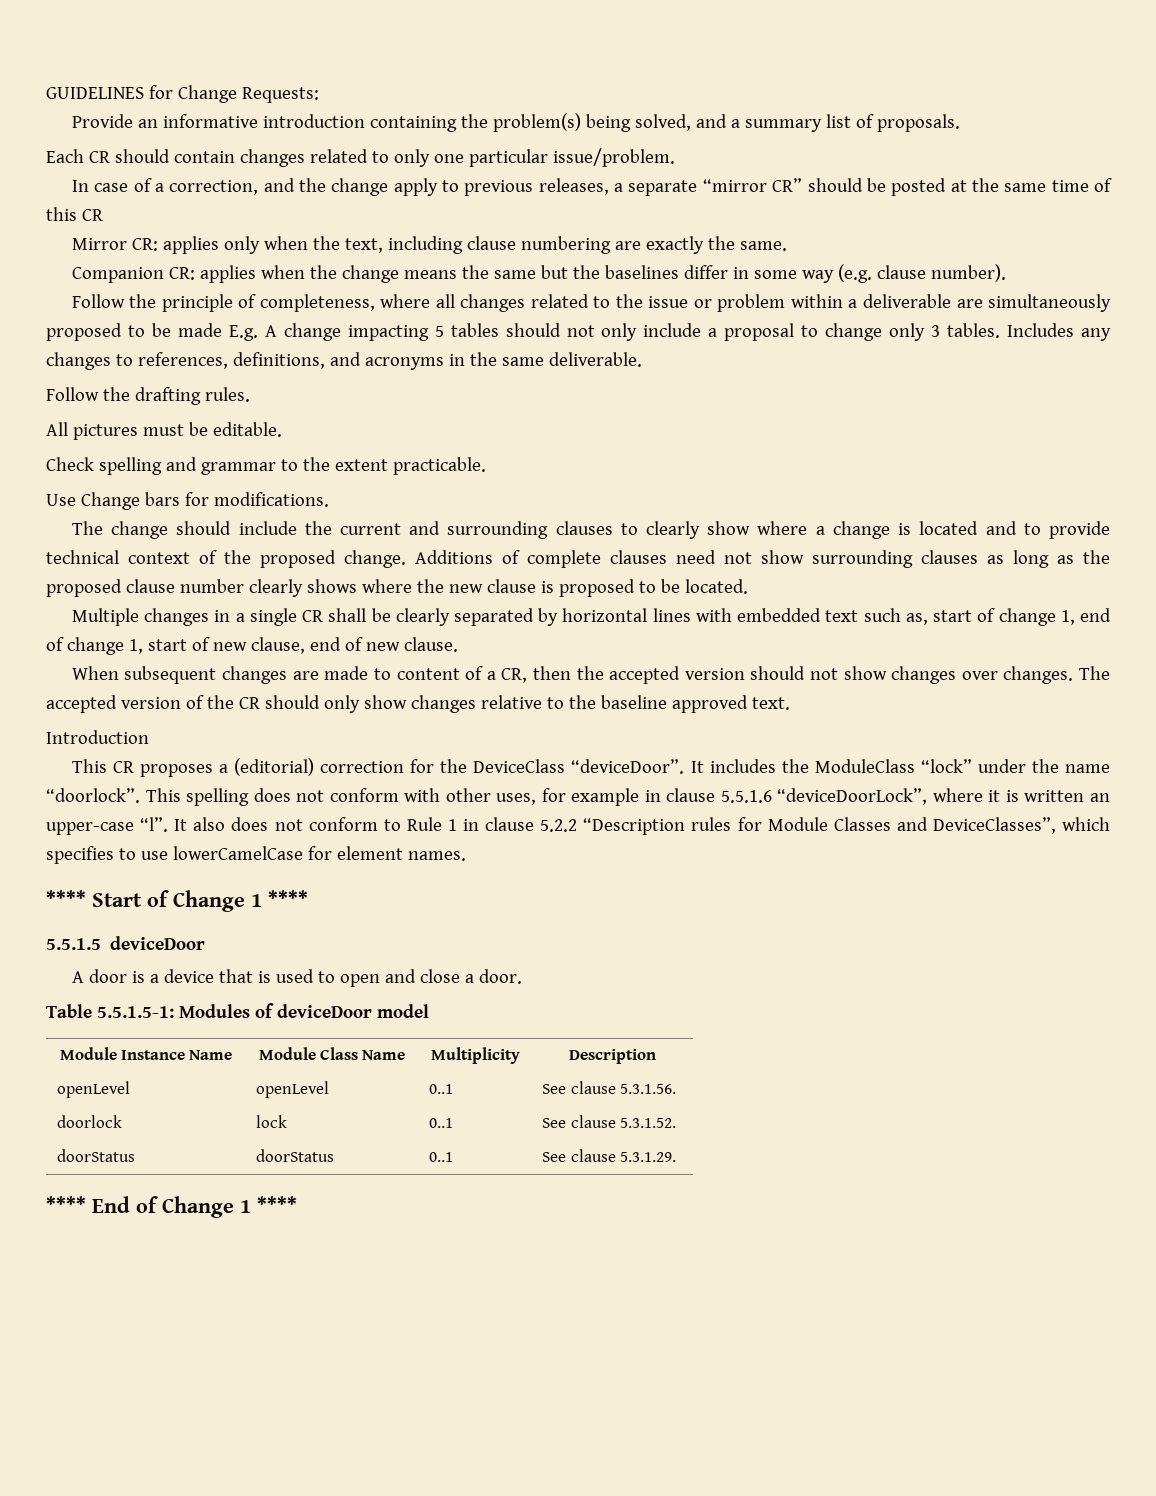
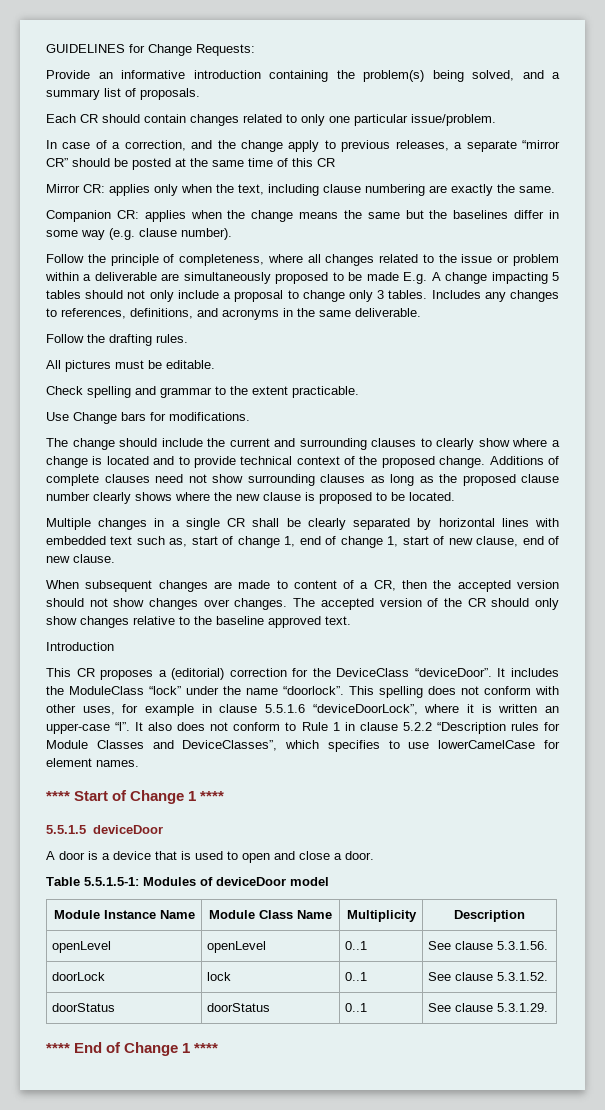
- doorlock | lock | 0..1 | See clause 5.3.1.52.
+ doorLock | lock | 0..1 | See clause 5.3.1.52.

